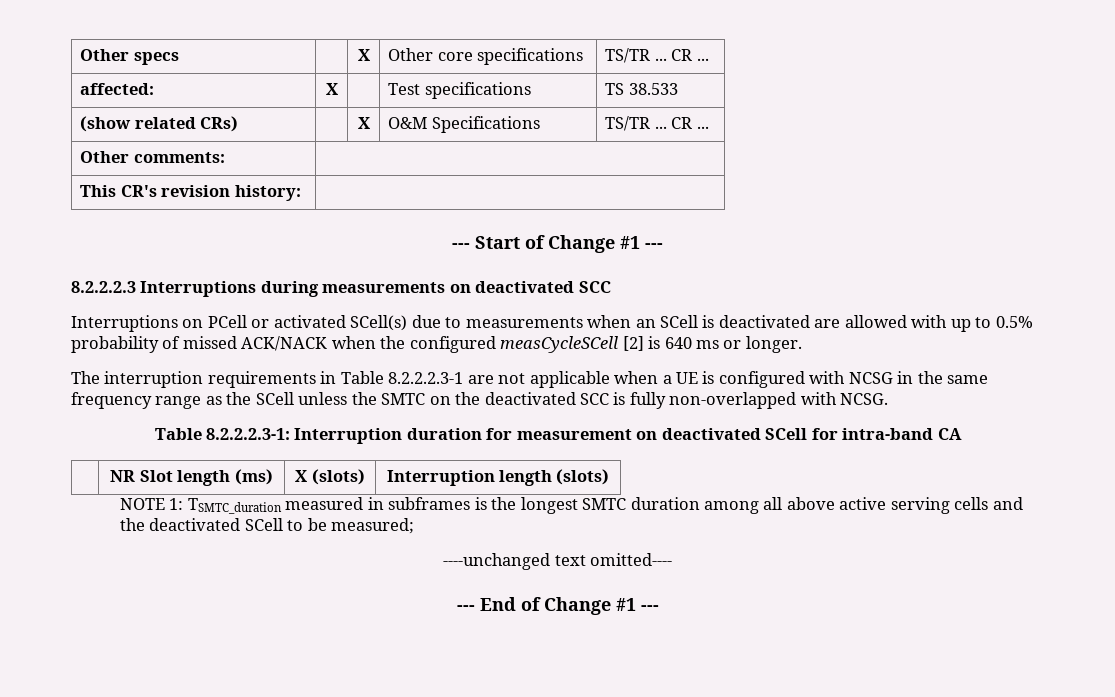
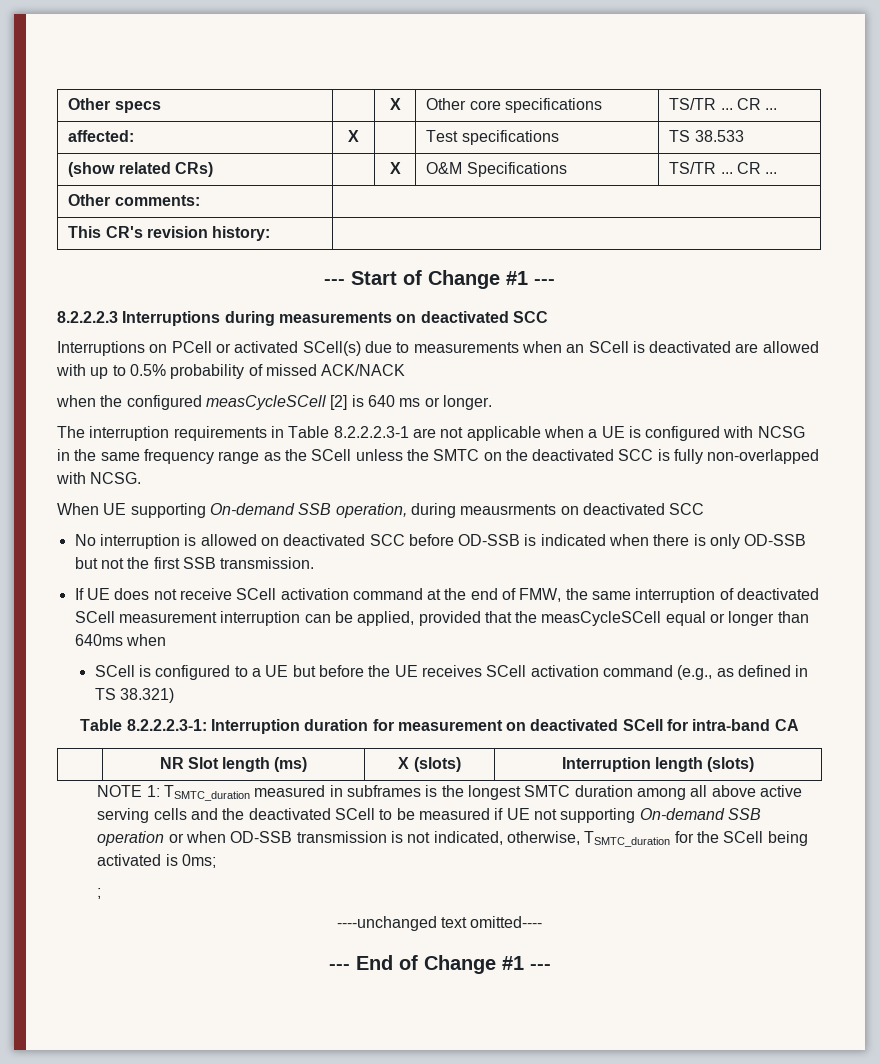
- Interruptions on PCell or activated SCell(s) due to measurements when an SCell is deactivated are allowed with up to 0.5% probability of missed ACK/NACK when the configured measCycleSCell [2] is 640 ms or longer.
+ Interruptions on PCell or activated SCell(s) due to measurements when an SCell is deactivated are allowed with up to 0.5% probability of missed ACK/NACK
+ when the configured measCycleSCell [2] is 640 ms or longer.
+ When UE supporting On-demand SSB operation, during meausrments on deactivated SCC
+ No interruption is allowed on deactivated SCC before OD-SSB is indicated when there is only OD-SSB but not the first SSB transmission.
+ If UE does not receive SCell activation command at the end of FMW, the same interruption of deactivated SCell measurement interruption can be applied, provided that the measCycleSCell equal or longer than 640ms when
+ SCell is configured to a UE but before the UE receives SCell activation command (e.g., as defined in TS 38.321)
- NOTE 1: TSMTC_duration measured in subframes is the longest SMTC duration among all above active serving cells and the deactivated SCell to be measured;
+ NOTE 1: TSMTC_duration measured in subframes is the longest SMTC duration among all above active serving cells and the deactivated SCell to be measured if UE not supporting On-demand SSB operation or when OD-SSB transmission is not indicated, otherwise, TSMTC_duration for the SCell being activated is 0ms;
+ ;

